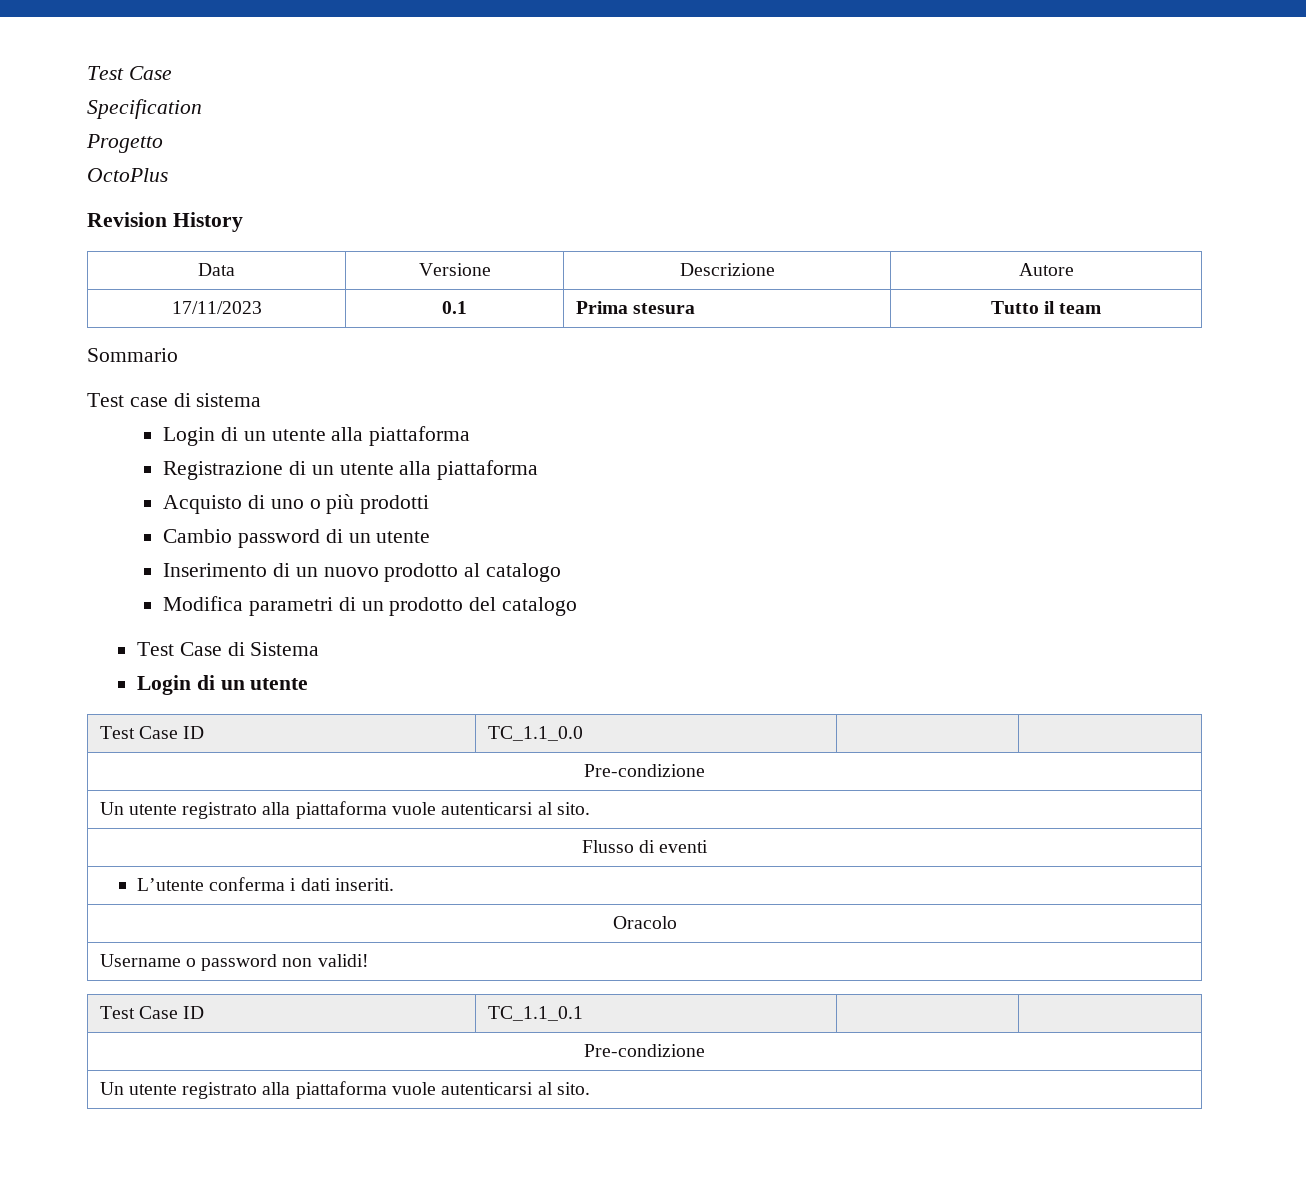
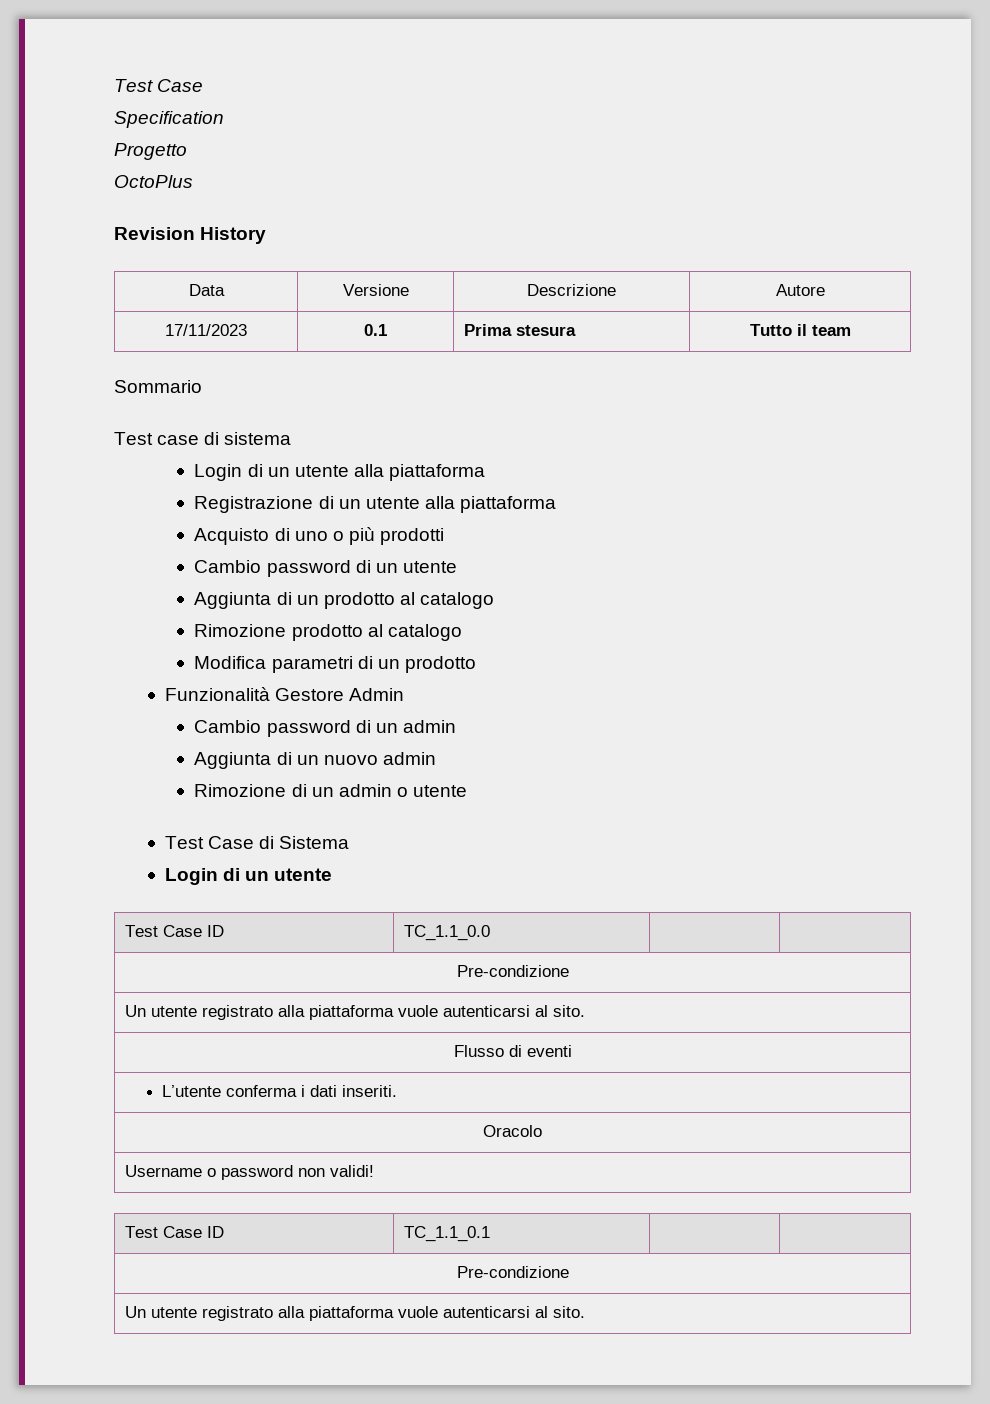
- Inserimento di un nuovo prodotto al catalogo
+ Aggiunta di un prodotto al catalogo
+ Rimozione prodotto al catalogo
- Modifica parametri di un prodotto del catalogo
+ Modifica parametri di un prodotto
+ Funzionalità Gestore Admin
+ Cambio password di un admin
+ Aggiunta di un nuovo admin
+ Rimozione di un admin o utente

